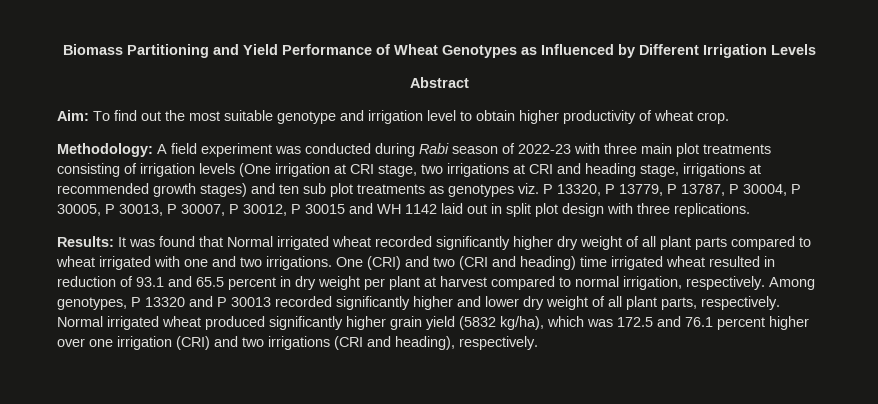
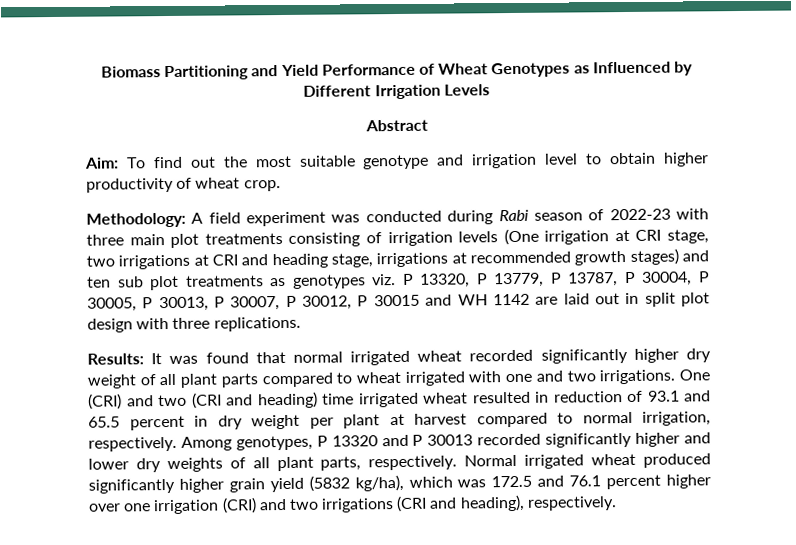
- A field experiment was conducted during Rabi season of 2022-23 with three main plot treatments consisting of irrigation levels (One irrigation at CRI stage, two irrigations at CRI and heading stage, irrigations at recommended growth stages) and ten sub plot treatments as genotypes viz. P 13320, P 13779, P 13787, P 30004, P 30005, P 30013, P 30007, P 30012, P 30015 and WH 1142 laid out in split plot design with three replications.
+ A field experiment was conducted during Rabi season of 2022-23 with three main plot treatments consisting of irrigation levels (One irrigation at CRI stage, two irrigations at CRI and heading stage, irrigations at recommended growth stages) and ten sub plot treatments as genotypes viz. P 13320, P 13779, P 13787, P 30004, P 30005, P 30013, P 30007, P 30012, P 30015 and WH 1142 are laid out in split plot design with three replications.
- Results: It was found that Normal irrigated wheat recorded significantly higher dry weight of all plant parts compared to wheat irrigated with one and two irrigations.
+ Results: It was found that normal irrigated wheat recorded significantly higher dry weight of all plant parts compared to wheat irrigated with one and two irrigations.
- Among genotypes, P 13320 and P 30013 recorded significantly higher and lower dry weight of all plant parts, respectively.
+ Among genotypes, P 13320 and P 30013 recorded significantly higher and lower dry weights of all plant parts, respectively.

